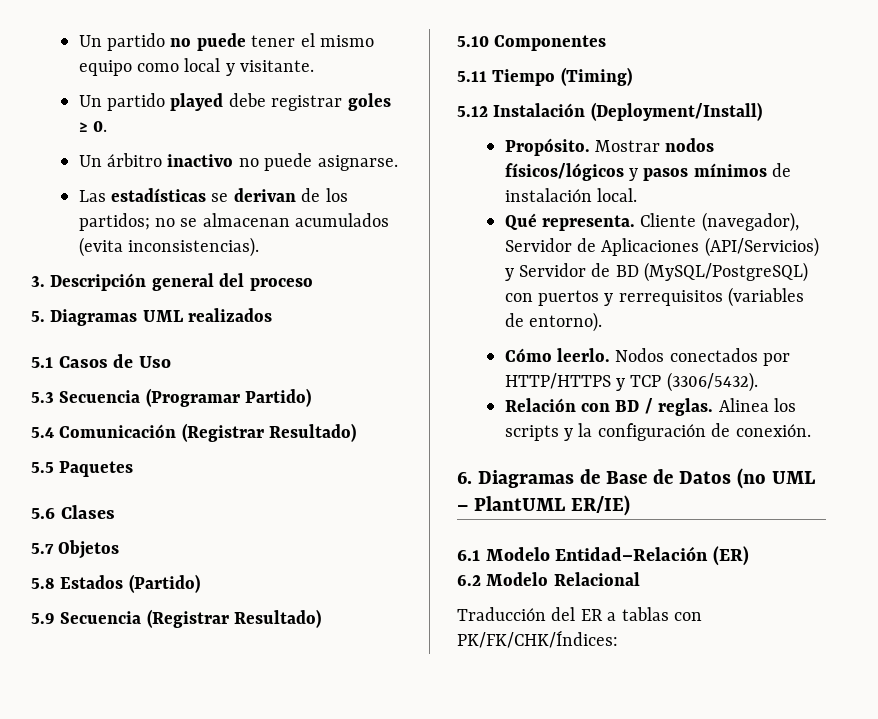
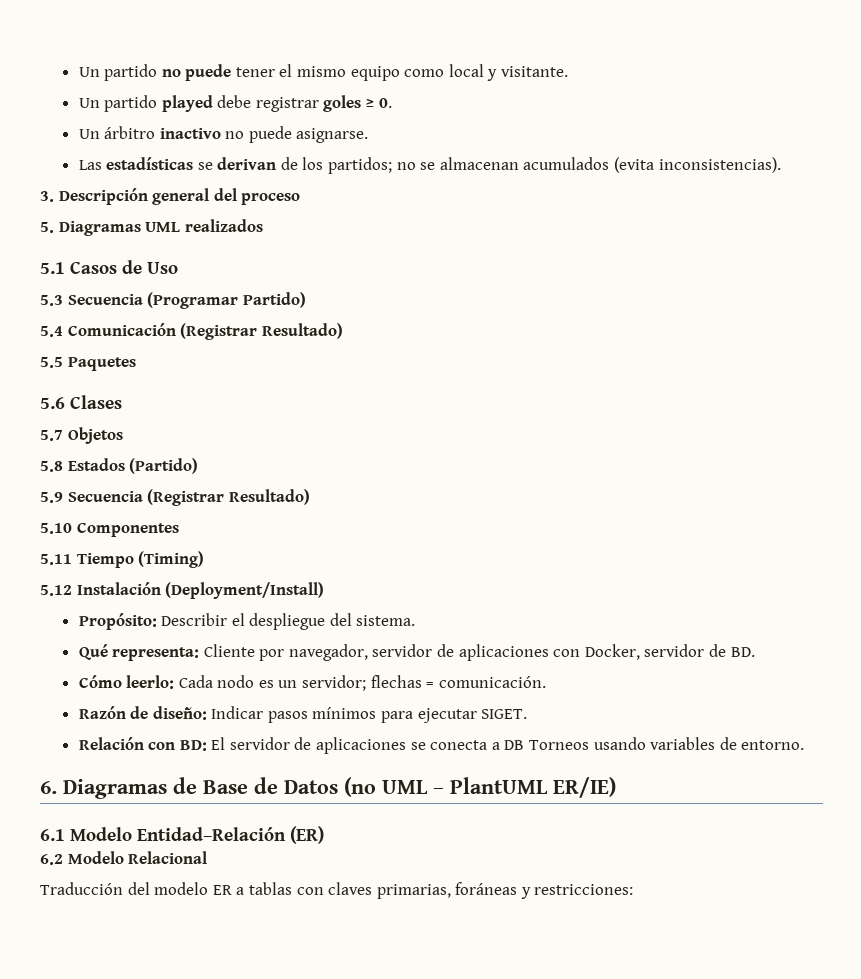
- Propósito. Mostrar nodos físicos/lógicos y pasos mínimos de instalación local.
- Qué representa. Cliente (navegador), Servidor de Aplicaciones (API/Servicios) y Servidor de BD (MySQL/PostgreSQL) con puertos y rerrequisitos (variables de entorno).
- Cómo leerlo. Nodos conectados por HTTP/HTTPS y TCP (3306/5432).
- Relación con BD / reglas. Alinea los scripts y la configuración de conexión.
+ Propósito: Describir el despliegue del sistema.
+ Qué representa: Cliente por navegador, servidor de aplicaciones con Docker, servidor de BD.
+ Cómo leerlo: Cada nodo es un servidor; flechas = comunicación.
+ Razón de diseño: Indicar pasos mínimos para ejecutar SIGET.
+ Relación con BD: El servidor de aplicaciones se conecta a DB Torneos usando variables de entorno.
- Traducción del ER a tablas con PK/FK/CHK/Índices:
+ Traducción del modelo ER a tablas con claves primarias, foráneas y restricciones:

